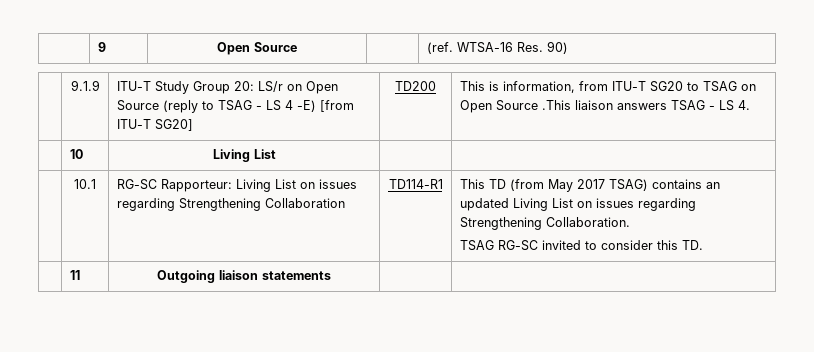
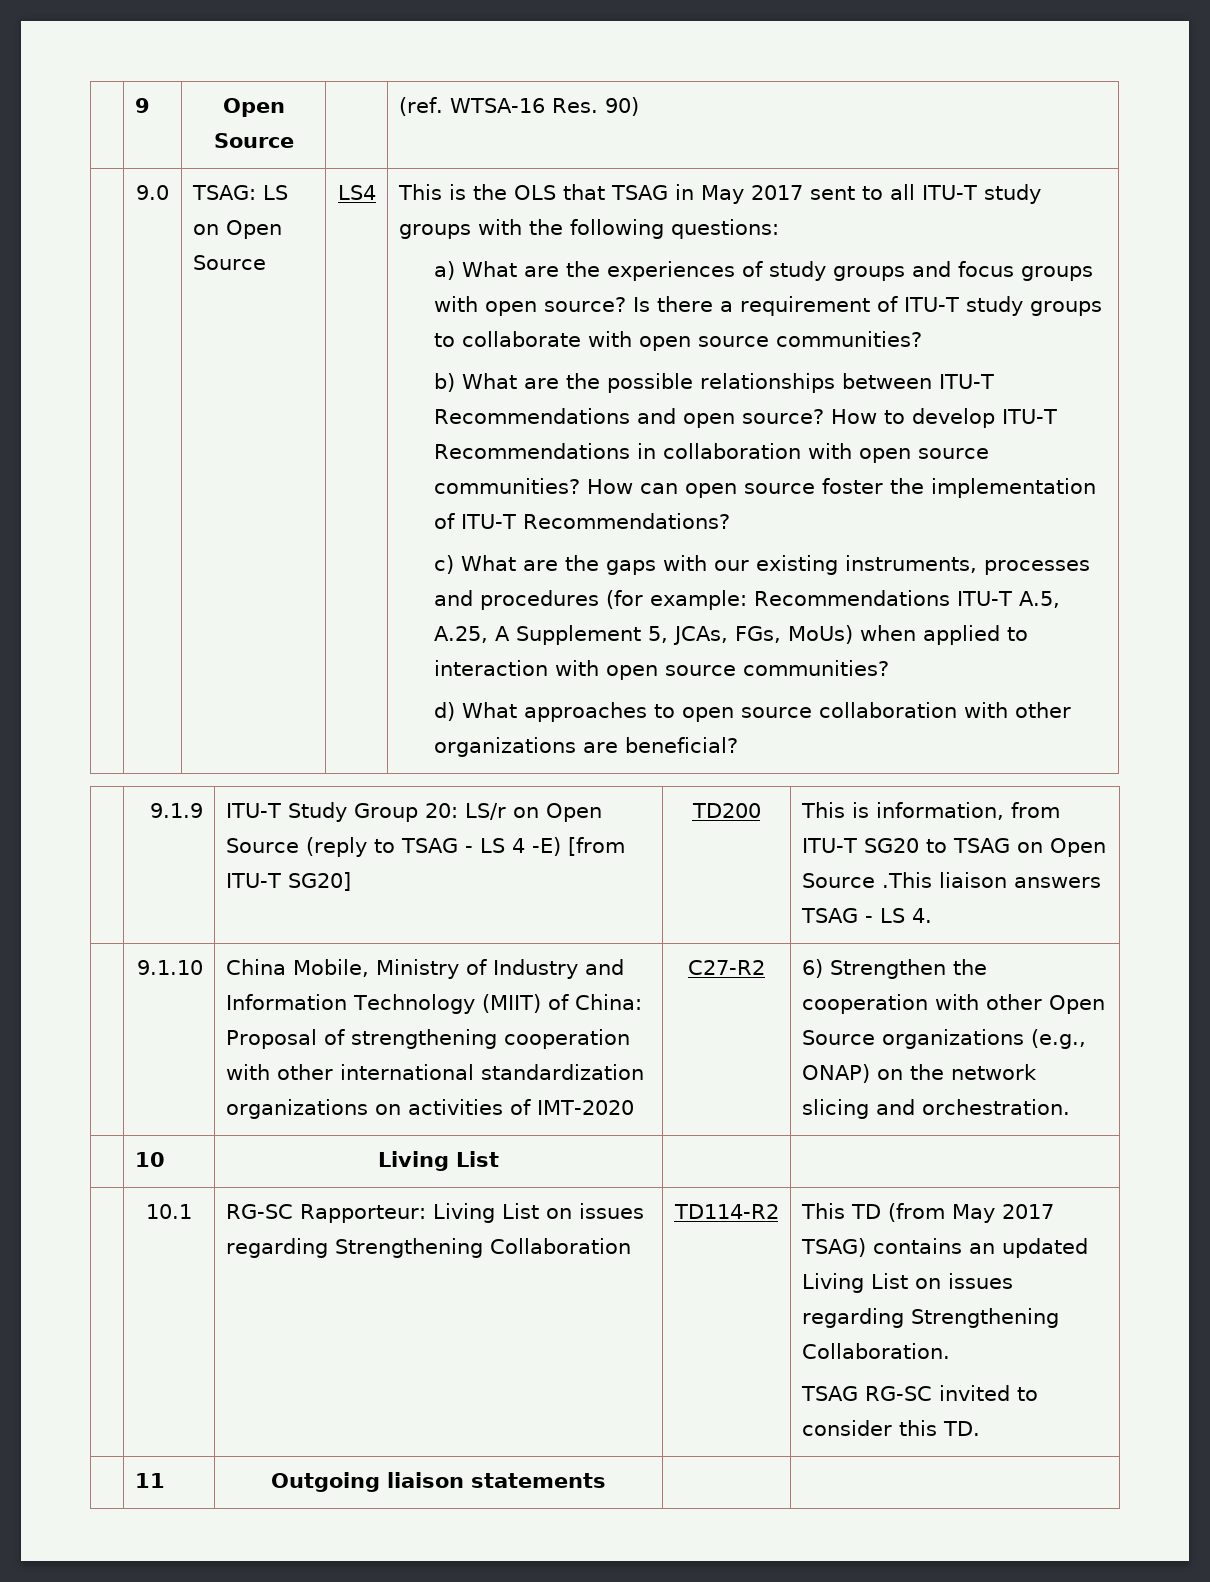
+ 9.0 | TSAG: LS on Open Source | LS4 | This is the OLS that TSAG in May 2017 sent to all ITU-T study groups with the following questions:
+ a) What are the experiences of study groups and focus groups with open source? Is there a requirement of ITU-T study groups to collaborate with open source communities?
+ b) What are the possible relationships between ITU-T Recommendations and open source? How to develop ITU-T Recommendations in collaboration with open source communities? How can open source foster the implementation of ITU-T Recommendations?
+ c) What are the gaps with our existing instruments, processes and procedures (for example: Recommendations ITU-T A.5, A.25, A Supplement 5, JCAs, FGs, MoUs) when applied to interaction with open source communities?
+ d) What approaches to open source collaboration with other organizations are beneficial?
+ 9.1.10 | China Mobile, Ministry of Industry and Information Technology (MIIT) of China: Proposal of strengthening cooperation with other international standardization organizations on activities of IMT-2020 | C27-R2 | 6) Strengthen the cooperation with other Open Source organizations (e.g., ONAP) on the network slicing and orchestration.
- | 10.1 | RG-SC Rapporteur: Living List on issues regarding Strengthening Collaboration | TD114-R1 | This TD (from May 2017 TSAG) contains an updated Living List on issues regarding Strengthening Collaboration.
+ | 10.1 | RG-SC Rapporteur: Living List on issues regarding Strengthening Collaboration | TD114-R2 | This TD (from May 2017 TSAG) contains an updated Living List on issues regarding Strengthening Collaboration.

